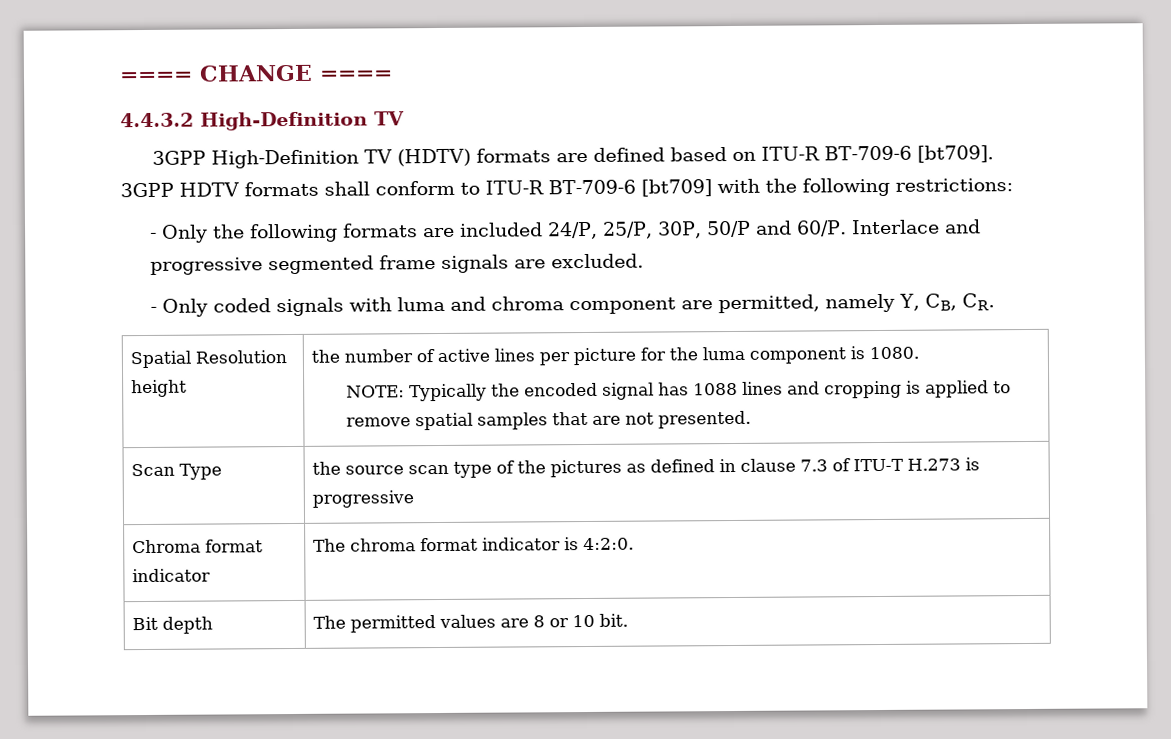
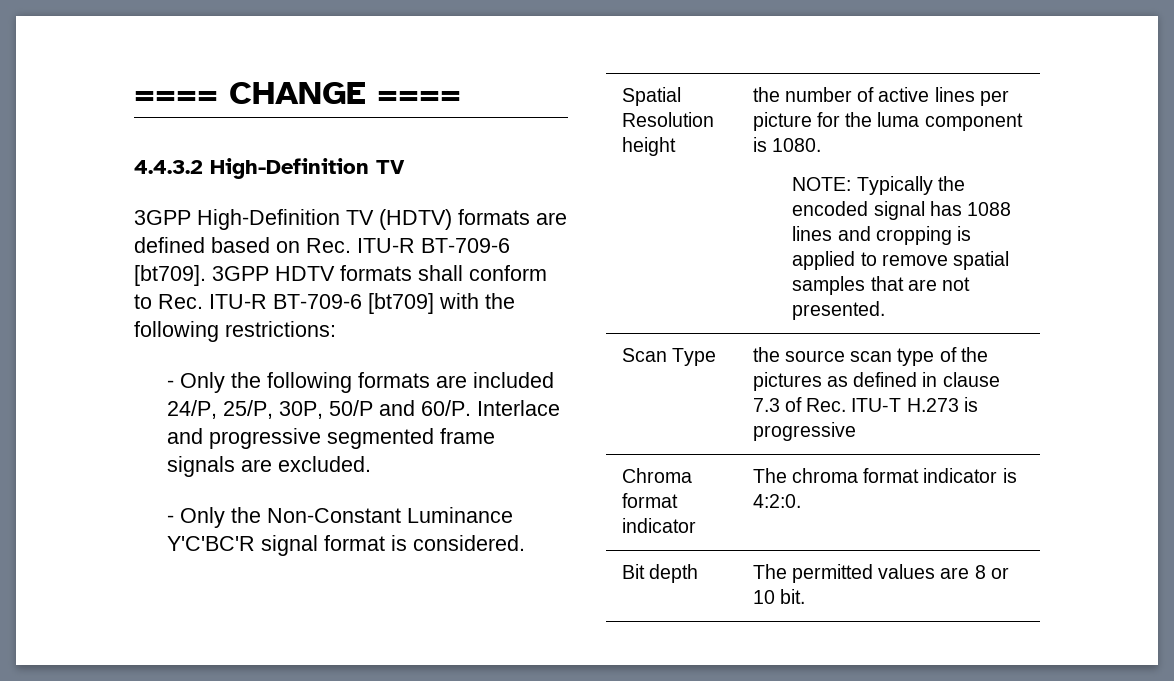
- 3GPP High-Definition TV (HDTV) formats are defined based on ITU-R BT-709-6 [bt709].
+ 3GPP High-Definition TV (HDTV) formats are defined based on Rec. ITU-R BT-709-6 [bt709].
- 3GPP HDTV formats shall conform to ITU-R BT-709-6 [bt709] with the following restrictions:
+ 3GPP HDTV formats shall conform to Rec. ITU-R BT-709-6 [bt709] with the following restrictions:
- - Only coded signals with luma and chroma component are permitted, namely Y, CB, CR.
+ - Only the Non-Constant Luminance Y'C'BC'R signal format is considered.
- Scan Type | the source scan type of the pictures as defined in clause 7.3 of ITU-T H.273 is progressive
+ Scan Type | the source scan type of the pictures as defined in clause 7.3 of Rec. ITU-T H.273 is progressive

